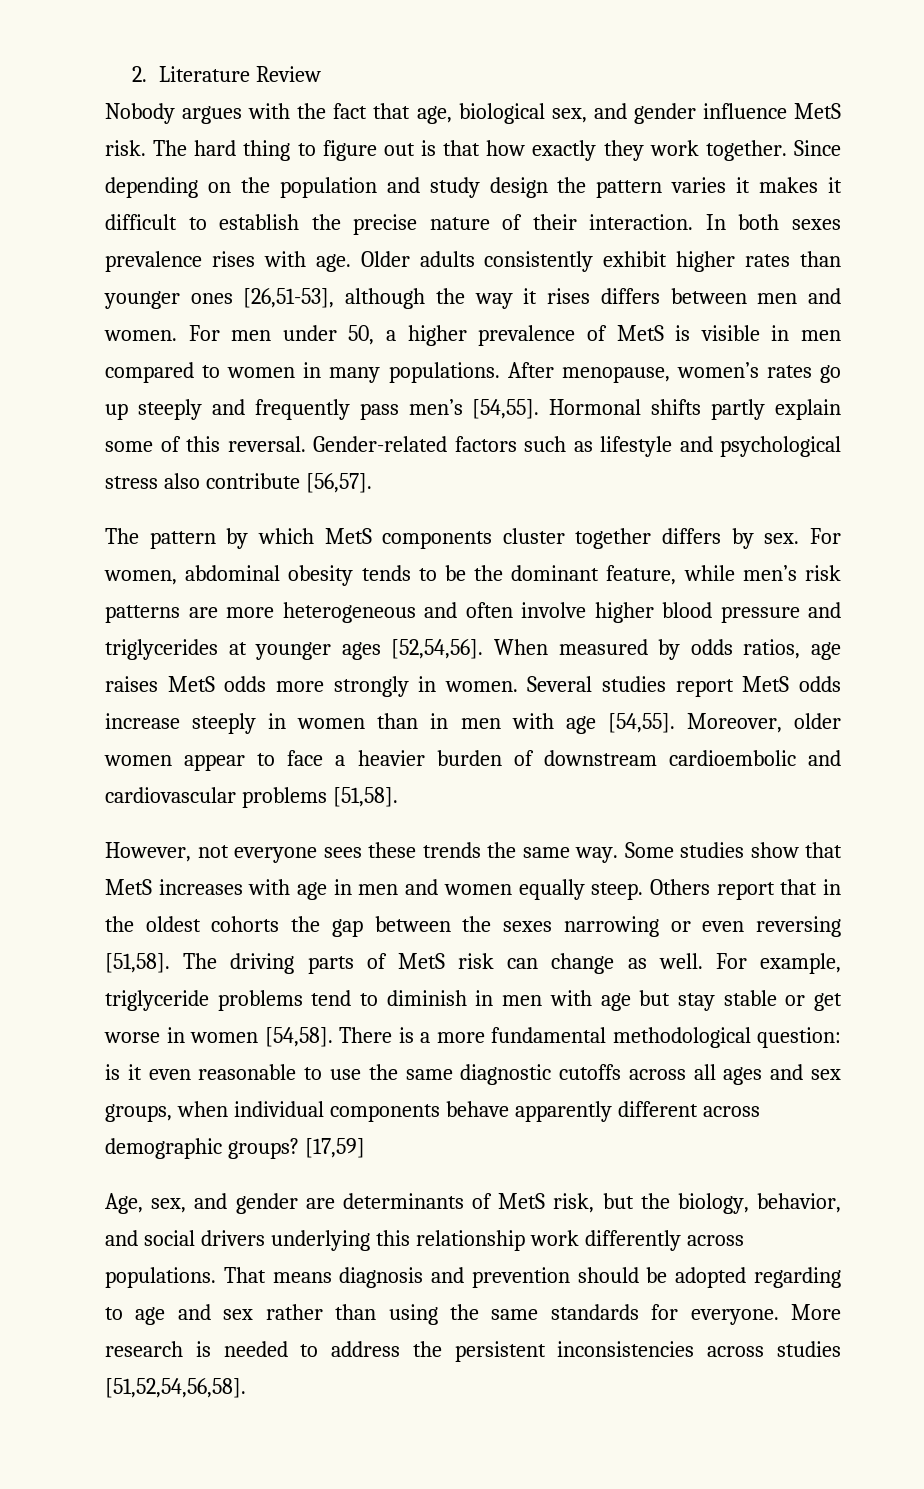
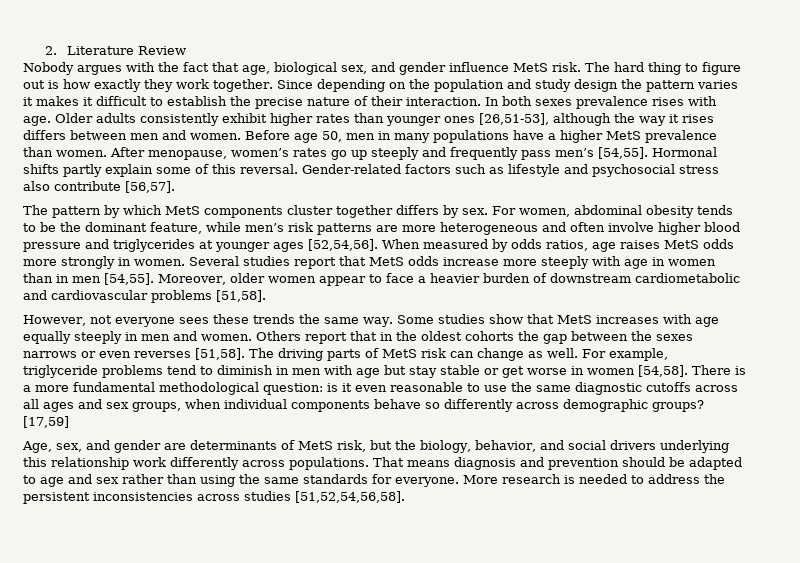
- The hard thing to figure out is that how exactly they work together.
+ The hard thing to figure out is how exactly they work together.
- For men under 50, a higher prevalence of MetS is visible in men compared to women in many populations.
+ Before age 50, men in many populations have a higher MetS prevalence than women.
- Gender-related factors such as lifestyle and psychological stress also contribute [56,57].
+ Gender-related factors such as lifestyle and psychosocial stress also contribute [56,57].
- Several studies report MetS odds increase steeply in women than in men with age [54,55].
+ Several studies report that MetS odds increase more steeply with age in women than in men [54,55].
- Moreover, older women appear to face a heavier burden of downstream cardioembolic and cardiovascular problems [51,58].
+ Moreover, older women appear to face a heavier burden of downstream cardiometabolic and cardiovascular problems [51,58].
- Some studies show that MetS increases with age in men and women equally steep.
+ Some studies show that MetS increases with age equally steeply in men and women.
- Others report that in the oldest cohorts the gap between the sexes narrowing or even reversing [51,58].
+ Others report that in the oldest cohorts the gap between the sexes narrows or even reverses [51,58].
- There is a more fundamental methodological question: is it even reasonable to use the same diagnostic cutoffs across all ages and sex groups, when individual components behave apparently different across demographic groups?
+ There is a more fundamental methodological question: is it even reasonable to use the same diagnostic cutoffs across all ages and sex groups, when individual components behave so differently across demographic groups?
- That means diagnosis and prevention should be adopted regarding to age and sex rather than using the same standards for everyone.
+ That means diagnosis and prevention should be adapted to age and sex rather than using the same standards for everyone.

